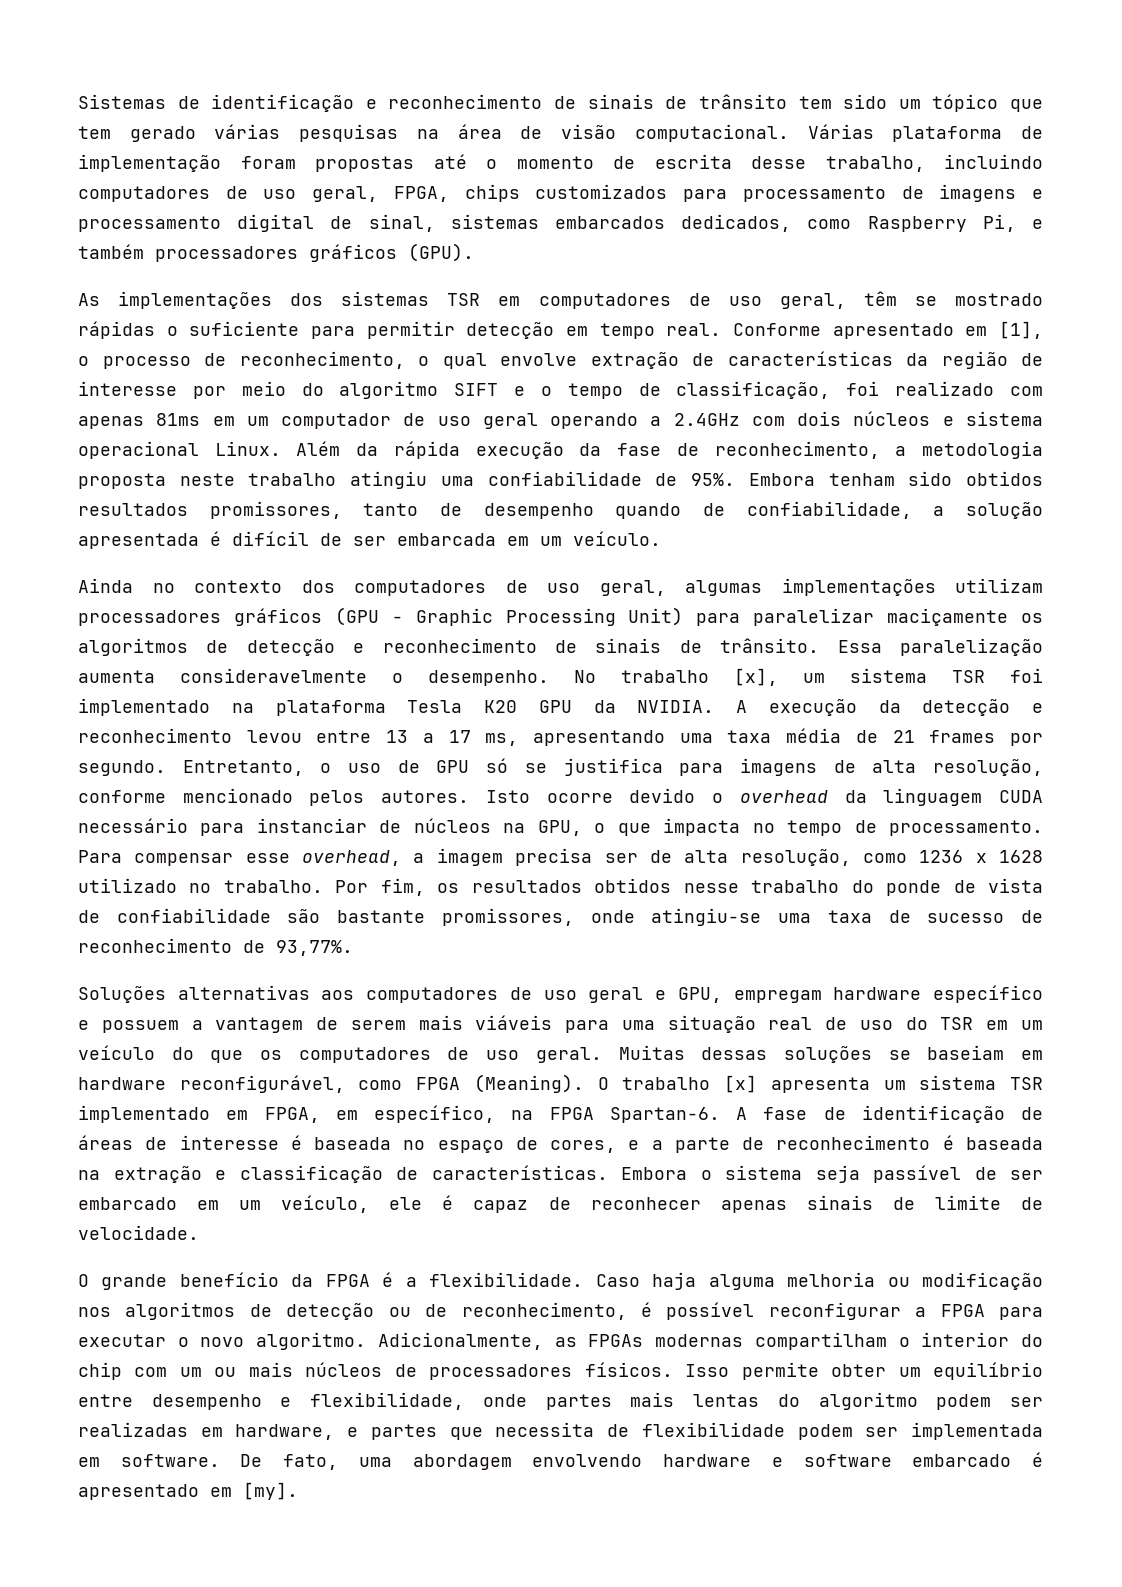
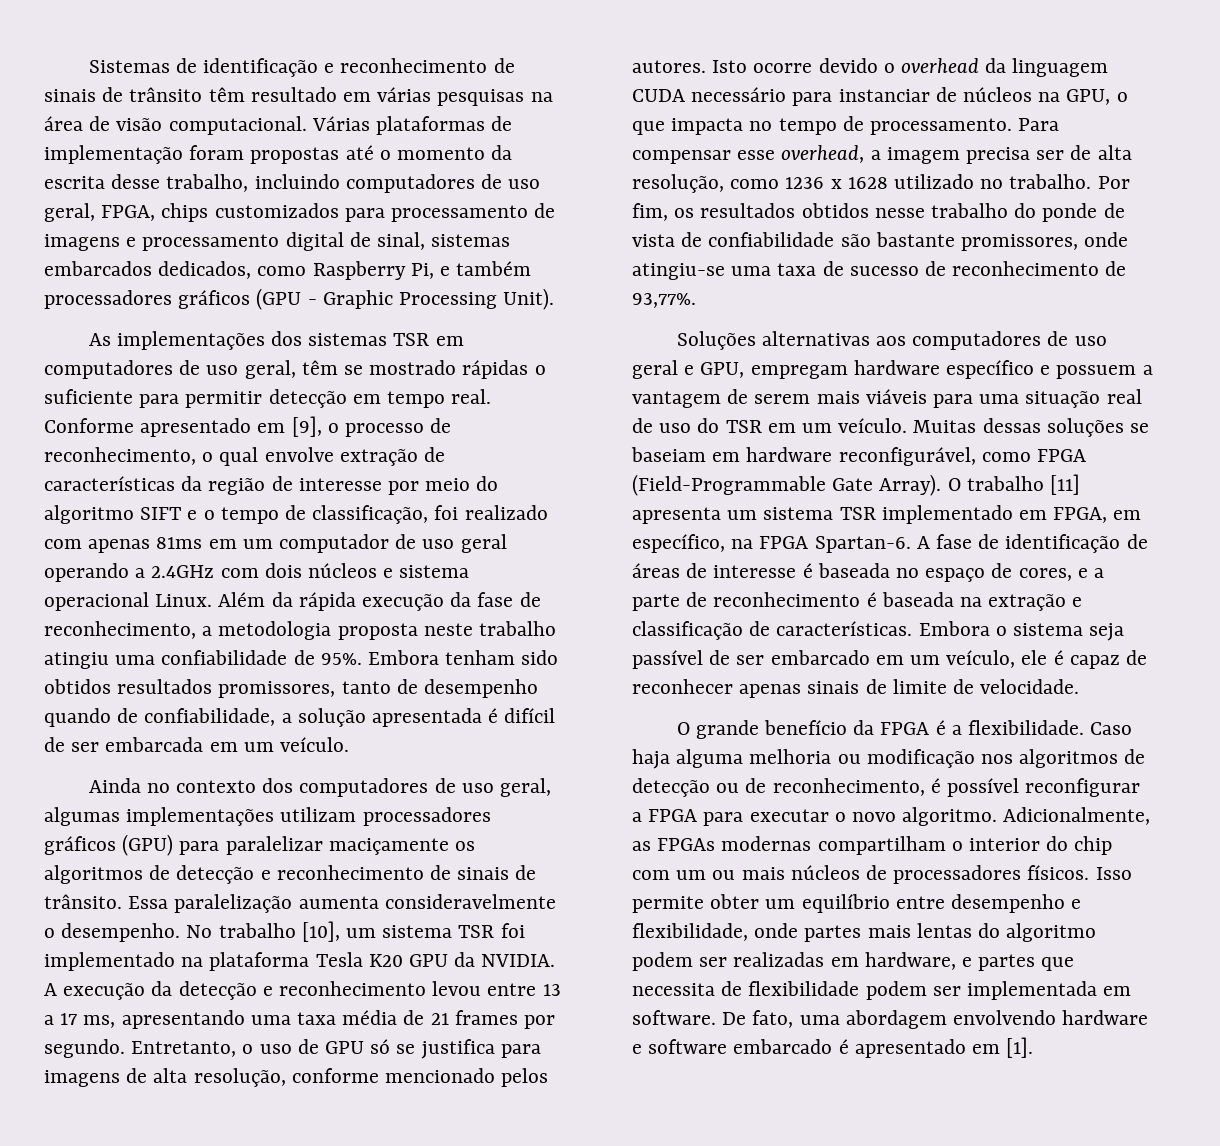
- Sistemas de identificação e reconhecimento de sinais de trânsito tem sido um tópico que tem gerado várias pesquisas na área de visão computacional.
+ Sistemas de identificação e reconhecimento de sinais de trânsito têm resultado em várias pesquisas na área de visão computacional.
- Várias plataforma de implementação foram propostas até o momento de escrita desse trabalho, incluindo computadores de uso geral, FPGA, chips customizados para processamento de imagens e processamento digital de sinal, sistemas embarcados dedicados, como Raspberry Pi, e também processadores gráficos (GPU).
+ Várias plataformas de implementação foram propostas até o momento da escrita desse trabalho, incluindo computadores de uso geral, FPGA, chips customizados para processamento de imagens e processamento digital de sinal, sistemas embarcados dedicados, como Raspberry Pi, e também processadores gráficos (GPU - Graphic Processing Unit).
- Conforme apresentado em [1], o processo de reconhecimento, o qual envolve extração de características da região de interesse por meio do algoritmo SIFT e o tempo de classificação, foi realizado com apenas 81ms em um computador de uso geral operando a 2.4GHz com dois núcleos e sistema operacional Linux.
+ Conforme apresentado em [9], o processo de reconhecimento, o qual envolve extração de características da região de interesse por meio do algoritmo SIFT e o tempo de classificação, foi realizado com apenas 81ms em um computador de uso geral operando a 2.4GHz com dois núcleos e sistema operacional Linux.
- Ainda no contexto dos computadores de uso geral, algumas implementações utilizam processadores gráficos (GPU - Graphic Processing Unit) para paralelizar maciçamente os algoritmos de detecção e reconhecimento de sinais de trânsito.
+ Ainda no contexto dos computadores de uso geral, algumas implementações utilizam processadores gráficos (GPU) para paralelizar maciçamente os algoritmos de detecção e reconhecimento de sinais de trânsito.
- No trabalho [x], um sistema TSR foi implementado na plataforma Tesla K20 GPU da NVIDIA.
+ No trabalho [10], um sistema TSR foi implementado na plataforma Tesla K20 GPU da NVIDIA.
- Soluções alternativas aos computadores de uso geral e GPU, empregam hardware específico e possuem a vantagem de serem mais viáveis para uma situação real de uso do TSR em um veículo do que os computadores de uso geral.
+ Soluções alternativas aos computadores de uso geral e GPU, empregam hardware específico e possuem a vantagem de serem mais viáveis para uma situação real de uso do TSR em um veículo.
- Muitas dessas soluções se baseiam em hardware reconfigurável, como FPGA (Meaning).
+ Muitas dessas soluções se baseiam em hardware reconfigurável, como FPGA (Field-Programmable Gate Array).
- O trabalho [x] apresenta um sistema TSR implementado em FPGA, em específico, na FPGA Spartan-6.
+ O trabalho [11] apresenta um sistema TSR implementado em FPGA, em específico, na FPGA Spartan-6.
- De fato, uma abordagem envolvendo hardware e software embarcado é apresentado em [my].
+ De fato, uma abordagem envolvendo hardware e software embarcado é apresentado em [1].

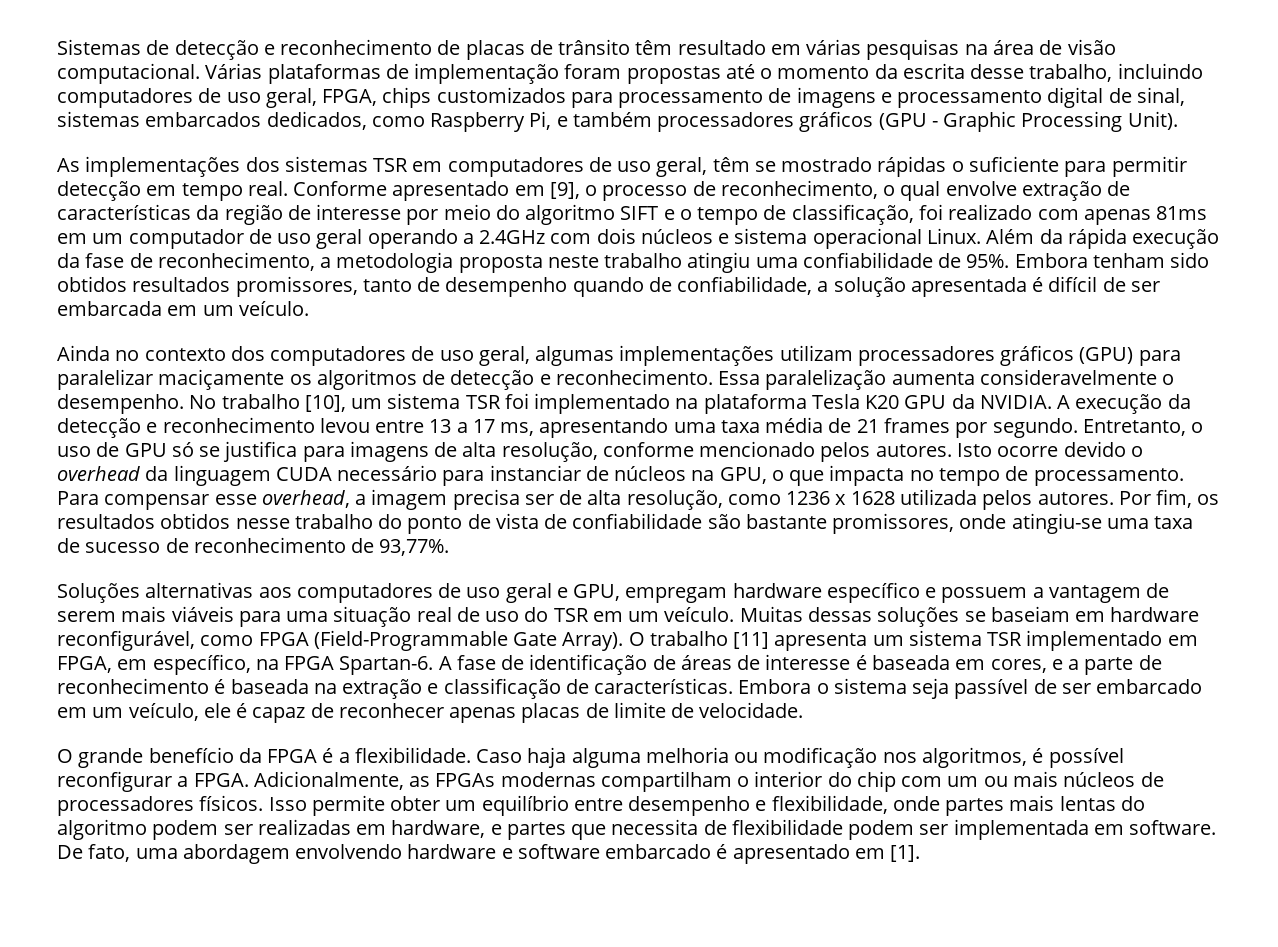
- Sistemas de identificação e reconhecimento de sinais de trânsito têm resultado em várias pesquisas na área de visão computacional.
+ Sistemas de detecção e reconhecimento de placas de trânsito têm resultado em várias pesquisas na área de visão computacional.
- Ainda no contexto dos computadores de uso geral, algumas implementações utilizam processadores gráficos (GPU) para paralelizar maciçamente os algoritmos de detecção e reconhecimento de sinais de trânsito.
+ Ainda no contexto dos computadores de uso geral, algumas implementações utilizam processadores gráficos (GPU) para paralelizar maciçamente os algoritmos de detecção e reconhecimento.
- Para compensar esse overhead, a imagem precisa ser de alta resolução, como 1236 x 1628 utilizado no trabalho.
+ Para compensar esse overhead, a imagem precisa ser de alta resolução, como 1236 x 1628 utilizada pelos autores.
- Por fim, os resultados obtidos nesse trabalho do ponde de vista de confiabilidade são bastante promissores, onde atingiu-se uma taxa de sucesso de reconhecimento de 93,77%.
+ Por fim, os resultados obtidos nesse trabalho do ponto de vista de confiabilidade são bastante promissores, onde atingiu-se uma taxa de sucesso de reconhecimento de 93,77%.
- A fase de identificação de áreas de interesse é baseada no espaço de cores, e a parte de reconhecimento é baseada na extração e classificação de características.
+ A fase de identificação de áreas de interesse é baseada em cores, e a parte de reconhecimento é baseada na extração e classificação de características.
- Embora o sistema seja passível de ser embarcado em um veículo, ele é capaz de reconhecer apenas sinais de limite de velocidade.
+ Embora o sistema seja passível de ser embarcado em um veículo, ele é capaz de reconhecer apenas placas de limite de velocidade.
- Caso haja alguma melhoria ou modificação nos algoritmos de detecção ou de reconhecimento, é possível reconfigurar a FPGA para executar o novo algoritmo.
+ Caso haja alguma melhoria ou modificação nos algoritmos, é possível reconfigurar a FPGA.

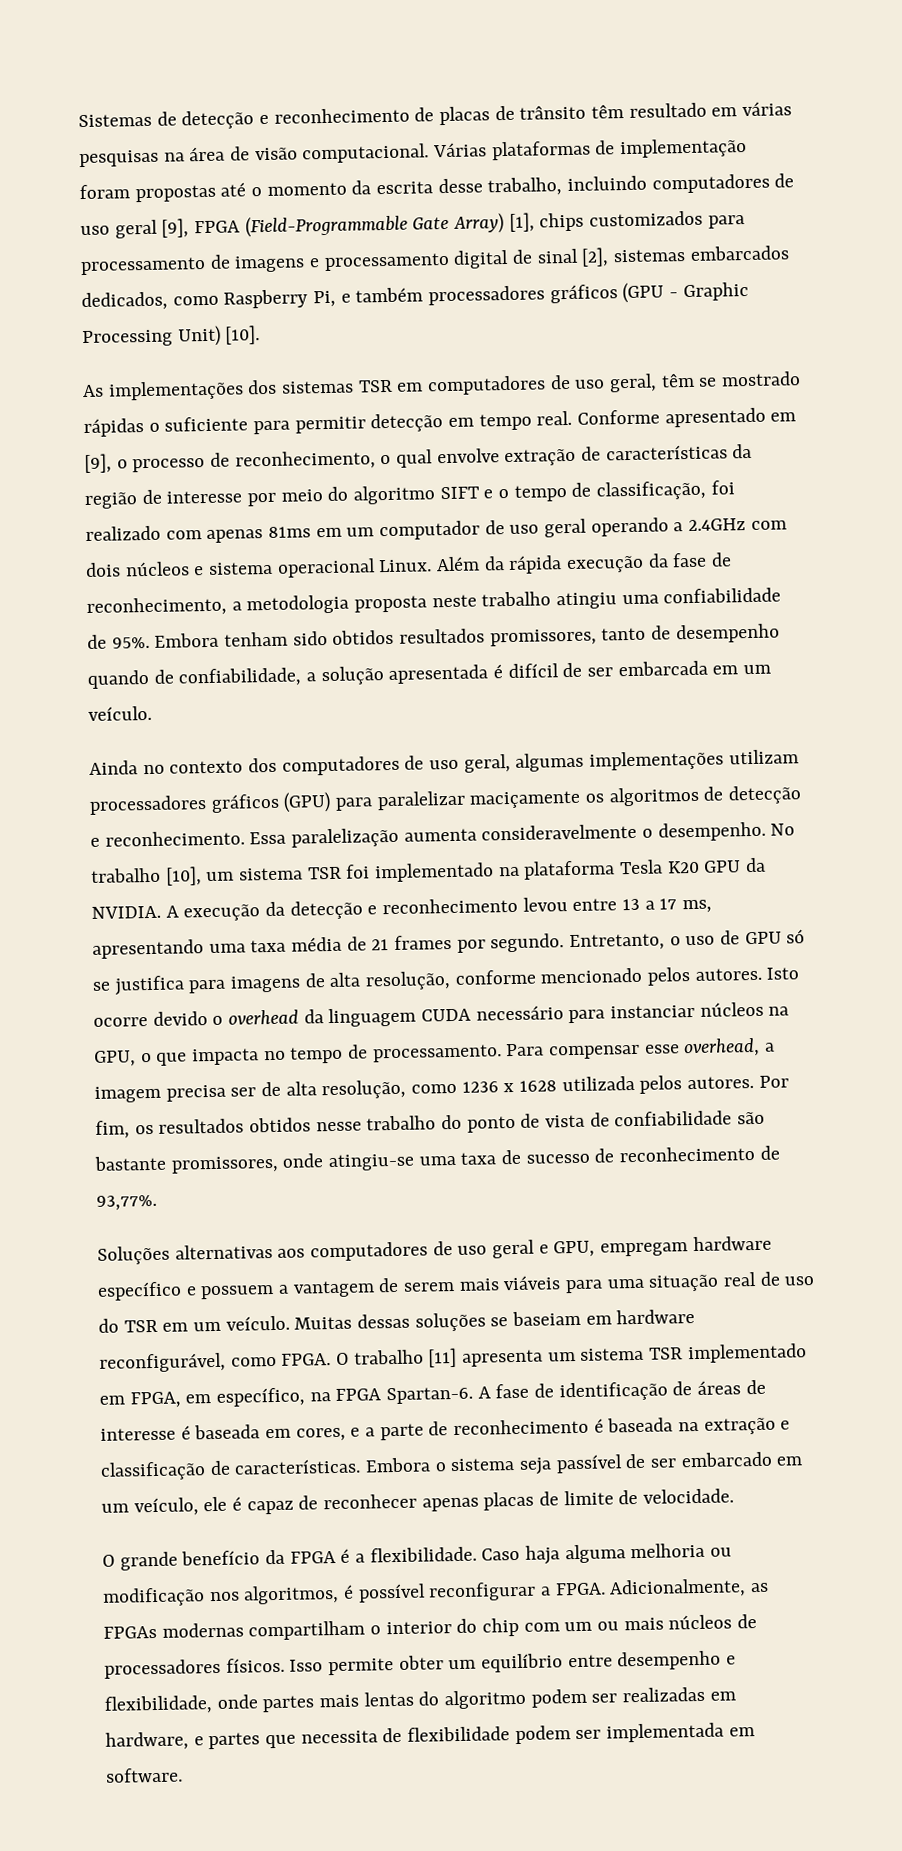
- Várias plataformas de implementação foram propostas até o momento da escrita desse trabalho, incluindo computadores de uso geral, FPGA, chips customizados para processamento de imagens e processamento digital de sinal, sistemas embarcados dedicados, como Raspberry Pi, e também processadores gráficos (GPU - Graphic Processing Unit).
+ Várias plataformas de implementação foram propostas até o momento da escrita desse trabalho, incluindo computadores de uso geral [9], FPGA (Field-Programmable Gate Array) [1], chips customizados para processamento de imagens e processamento digital de sinal [2], sistemas embarcados dedicados, como Raspberry Pi, e também processadores gráficos (GPU - Graphic Processing Unit) [10].
- Isto ocorre devido o overhead da linguagem CUDA necessário para instanciar de núcleos na GPU, o que impacta no tempo de processamento.
+ Isto ocorre devido o overhead da linguagem CUDA necessário para instanciar núcleos na GPU, o que impacta no tempo de processamento.
- Muitas dessas soluções se baseiam em hardware reconfigurável, como FPGA (Field-Programmable Gate Array).
+ Muitas dessas soluções se baseiam em hardware reconfigurável, como FPGA.
- De fato, uma abordagem envolvendo hardware e software embarcado é apresentado em [1].

